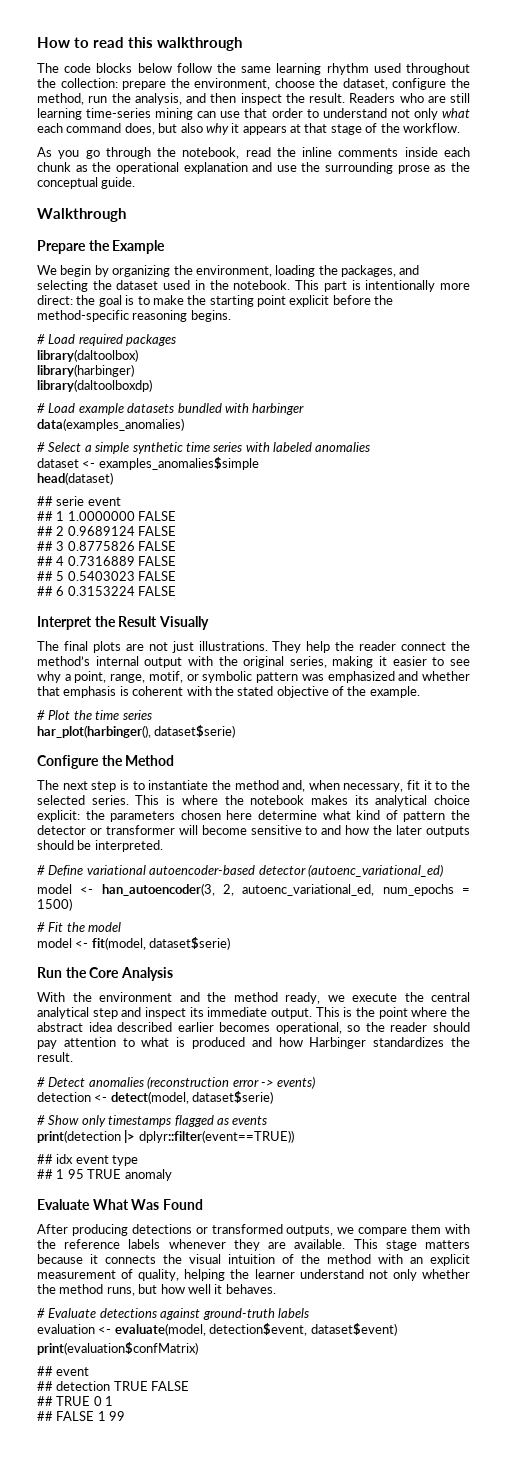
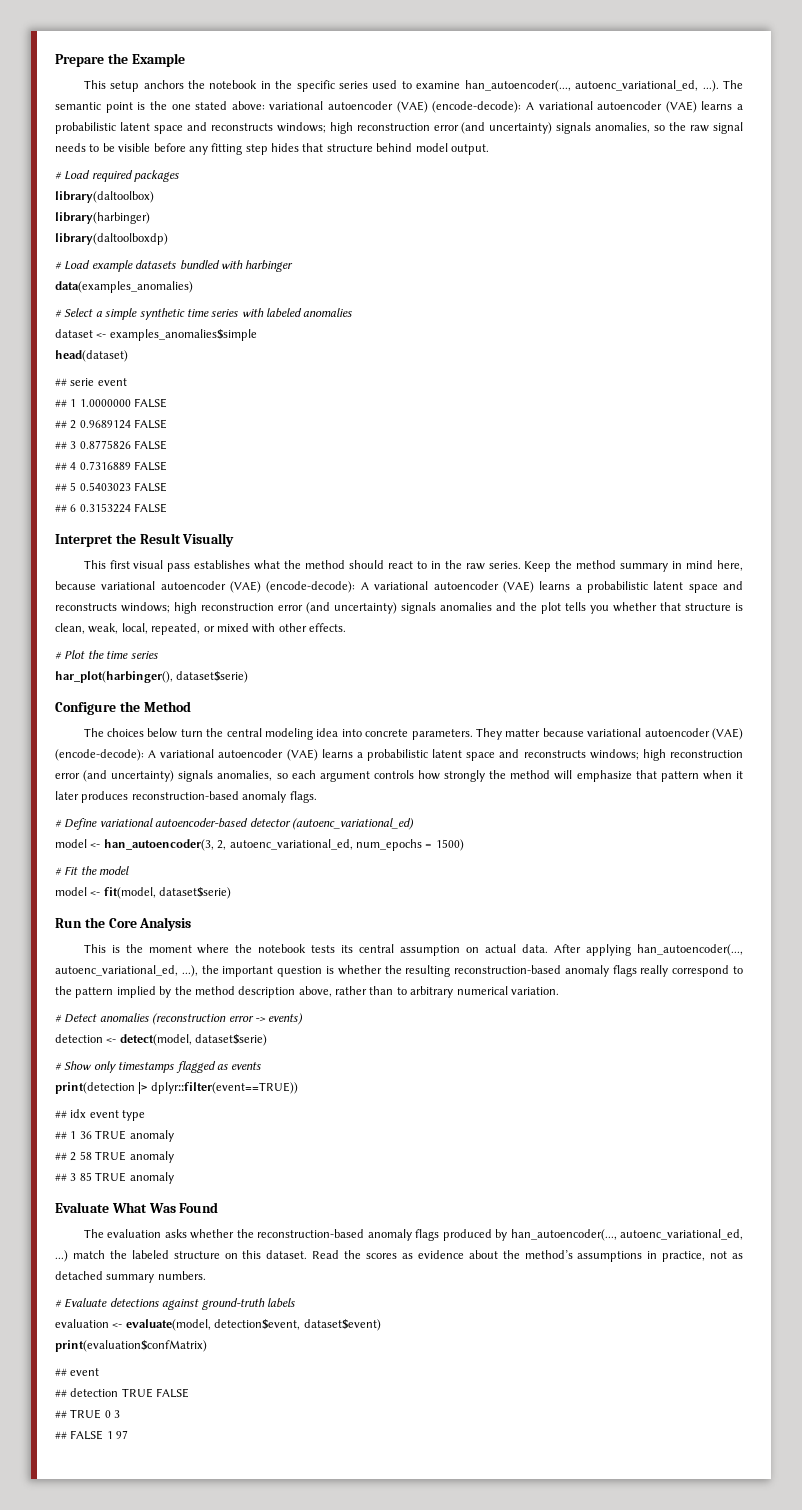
- How to read this walkthrough
- The code blocks below follow the same learning rhythm used throughout the collection: prepare the environment, choose the dataset, configure the method, run the analysis, and then inspect the result. Readers who are still learning time-series mining can use that order to understand not only what each command does, but also why it appears at that stage of the workflow.
- As you go through the notebook, read the inline comments inside each chunk as the operational explanation and use the surrounding prose as the conceptual guide.
- Walkthrough
  Prepare the Example
- We begin by organizing the environment, loading the packages, and selecting the dataset used in the notebook. This part is intentionally more direct: the goal is to make the starting point explicit before the method-specific reasoning begins.
+ This setup anchors the notebook in the specific series used to examine han_autoencoder(..., autoenc_variational_ed, ...). The semantic point is the one stated above: variational autoencoder (VAE) (encode-decode): A variational autoencoder (VAE) learns a probabilistic latent space and reconstructs windows; high reconstruction error (and uncertainty) signals anomalies, so the raw signal needs to be visible before any fitting step hides that structure behind model output.
- The final plots are not just illustrations. They help the reader connect the method’s internal output with the original series, making it easier to see why a point, range, motif, or symbolic pattern was emphasized and whether that emphasis is coherent with the stated objective of the example.
+ This first visual pass establishes what the method should react to in the raw series. Keep the method summary in mind here, because variational autoencoder (VAE) (encode-decode): A variational autoencoder (VAE) learns a probabilistic latent space and reconstructs windows; high reconstruction error (and uncertainty) signals anomalies and the plot tells you whether that structure is clean, weak, local, repeated, or mixed with other effects.
- The next step is to instantiate the method and, when necessary, fit it to the selected series. This is where the notebook makes its analytical choice explicit: the parameters chosen here determine what kind of pattern the detector or transformer will become sensitive to and how the later outputs should be interpreted.
+ The choices below turn the central modeling idea into concrete parameters. They matter because variational autoencoder (VAE) (encode-decode): A variational autoencoder (VAE) learns a probabilistic latent space and reconstructs windows; high reconstruction error (and uncertainty) signals anomalies, so each argument controls how strongly the method will emphasize that pattern when it later produces reconstruction-based anomaly flags.
- With the environment and the method ready, we execute the central analytical step and inspect its immediate output. This is the point where the abstract idea described earlier becomes operational, so the reader should pay attention to what is produced and how Harbinger standardizes the result.
+ This is the moment where the notebook tests its central assumption on actual data. After applying han_autoencoder(..., autoenc_variational_ed, ...), the important question is whether the resulting reconstruction-based anomaly flags really correspond to the pattern implied by the method description above, rather than to arbitrary numerical variation.
- ## 1 95 TRUE anomaly
+ ## 1 36 TRUE anomaly
+ ## 2 58 TRUE anomaly
+ ## 3 85 TRUE anomaly
- After producing detections or transformed outputs, we compare them with the reference labels whenever they are available. This stage matters because it connects the visual intuition of the method with an explicit measurement of quality, helping the learner understand not only whether the method runs, but how well it behaves.
+ The evaluation asks whether the reconstruction-based anomaly flags produced by han_autoencoder(..., autoenc_variational_ed, ...) match the labeled structure on this dataset. Read the scores as evidence about the method’s assumptions in practice, not as detached summary numbers.
- ## TRUE 0 1
+ ## TRUE 0 3
- ## FALSE 1 99
+ ## FALSE 1 97

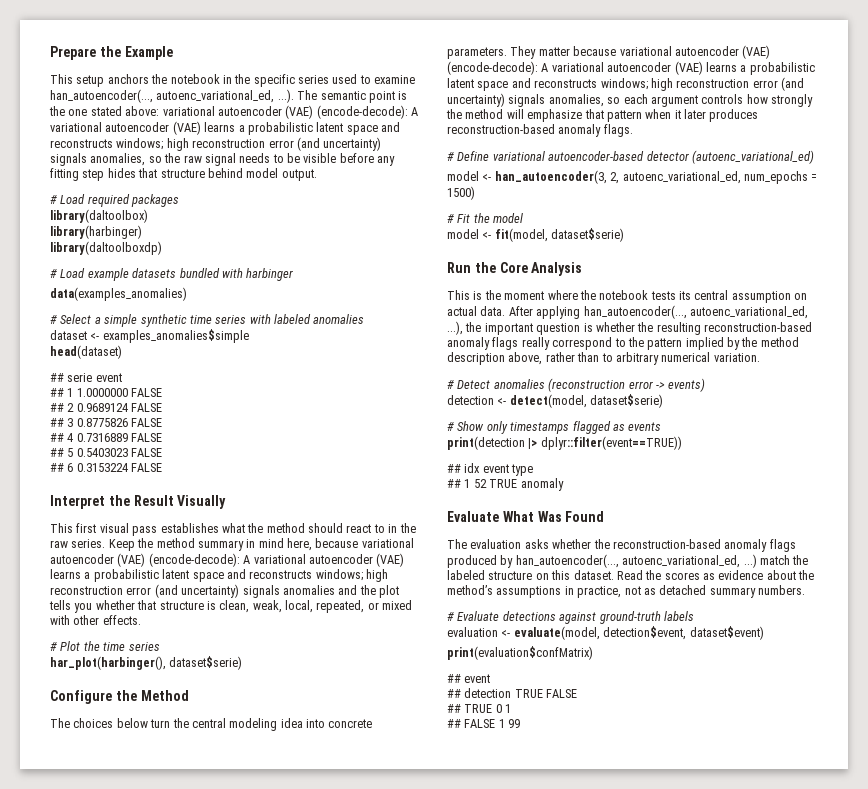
- ## 1 36 TRUE anomaly
- ## 2 58 TRUE anomaly
- ## 3 85 TRUE anomaly
+ ## 1 52 TRUE anomaly
- ## TRUE 0 3
+ ## TRUE 0 1
- ## FALSE 1 97
+ ## FALSE 1 99

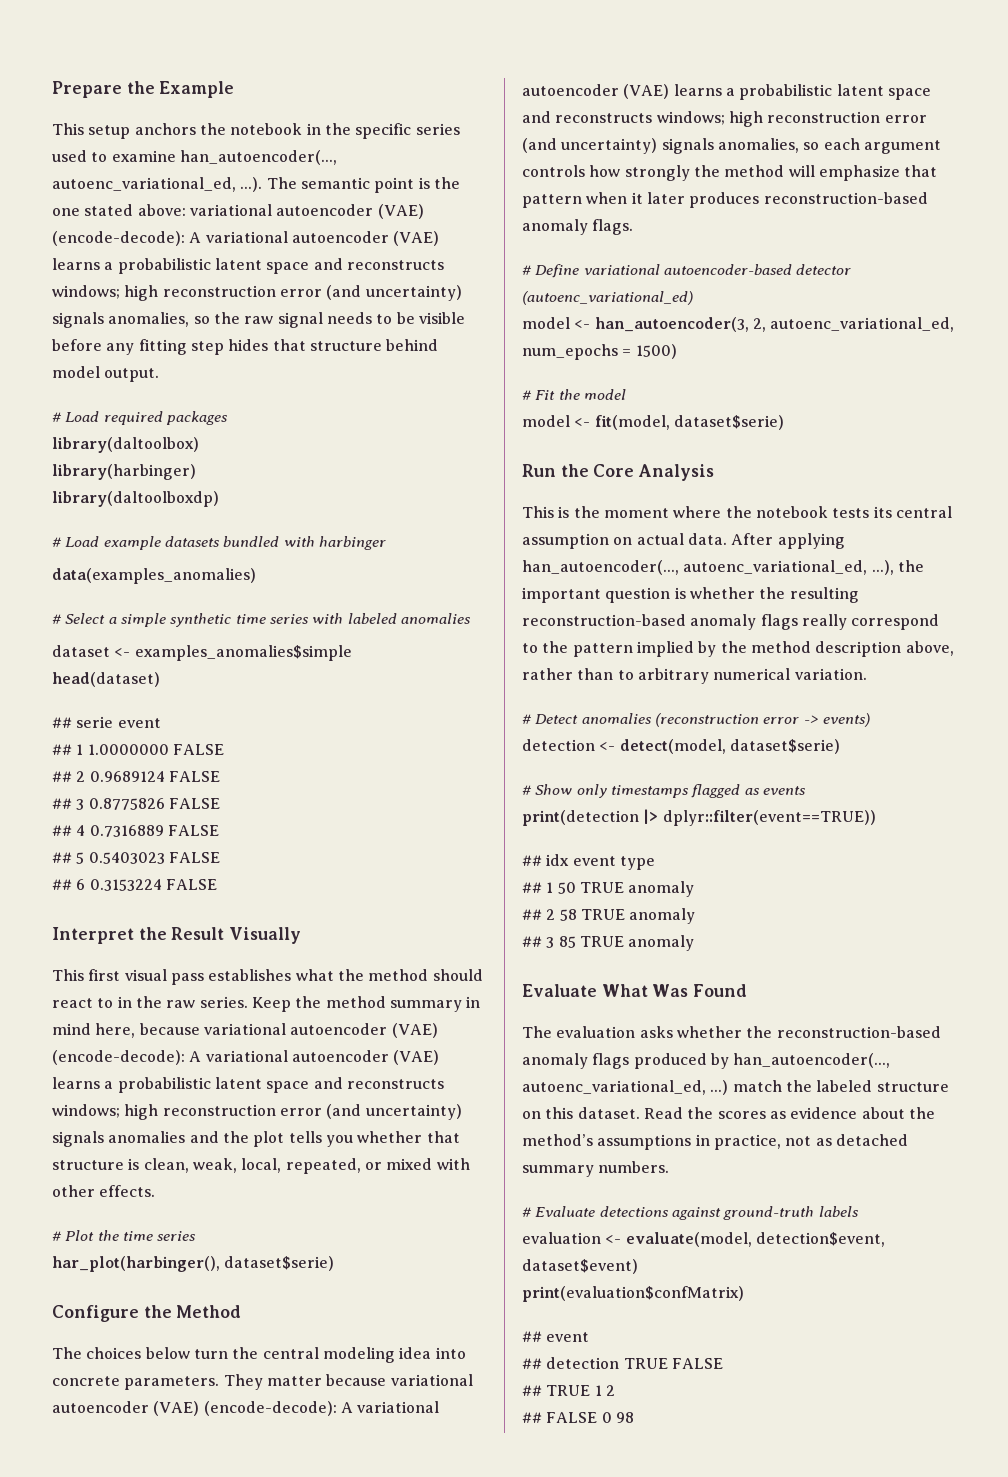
- ## 1 52 TRUE anomaly
+ ## 1 50 TRUE anomaly
+ ## 2 58 TRUE anomaly
+ ## 3 85 TRUE anomaly
- ## TRUE 0 1
+ ## TRUE 1 2
- ## FALSE 1 99
+ ## FALSE 0 98

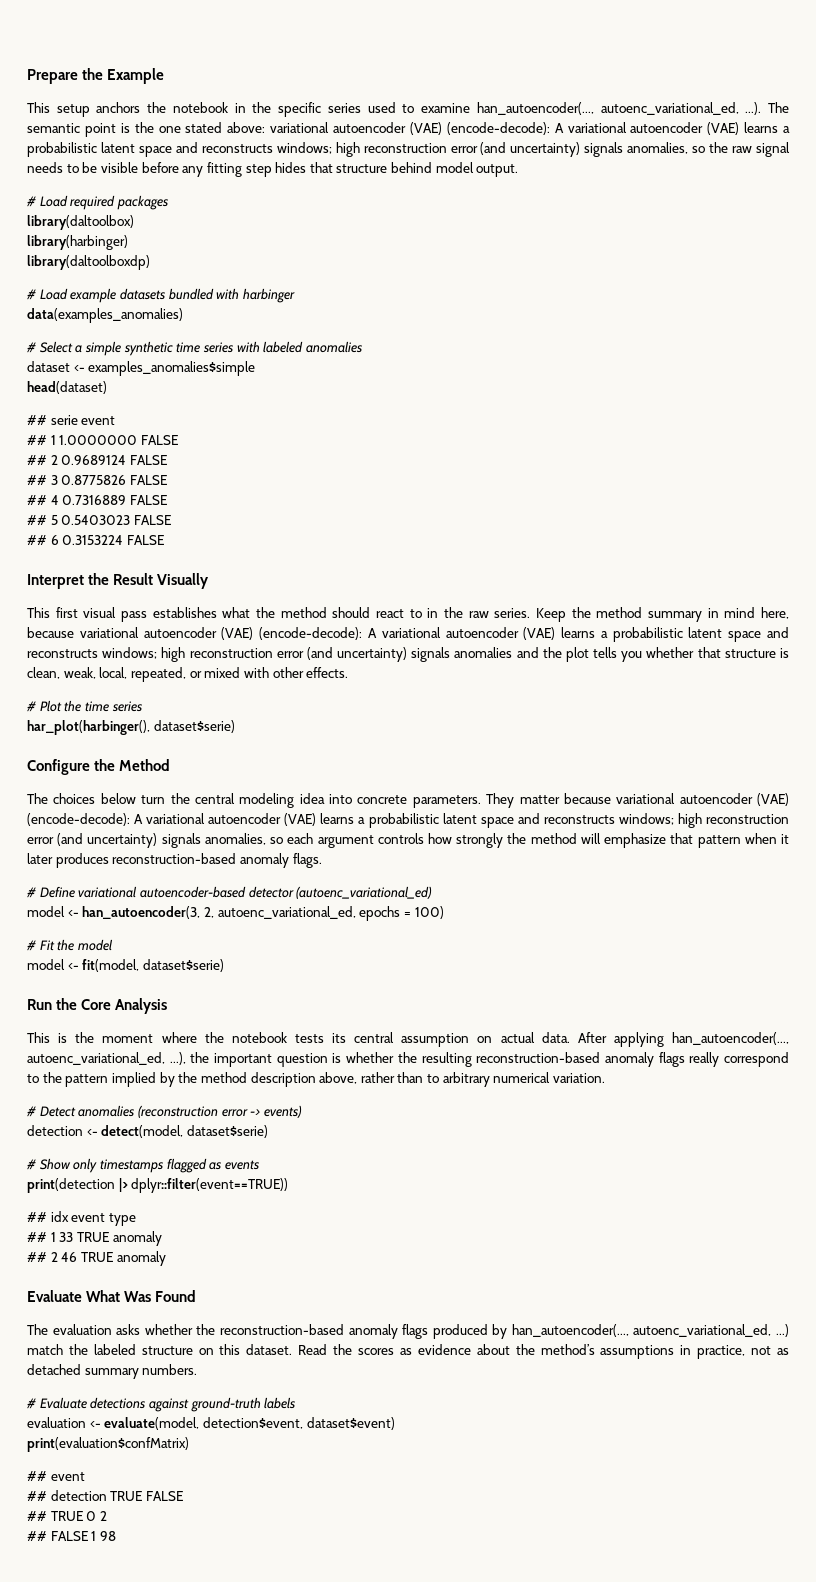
- model <- han_autoencoder(3, 2, autoenc_variational_ed, num_epochs = 1500)
+ model <- han_autoencoder(3, 2, autoenc_variational_ed, epochs = 100)
- ## 1 50 TRUE anomaly
+ ## 1 33 TRUE anomaly
- ## 2 58 TRUE anomaly
- ## 3 85 TRUE anomaly
+ ## 2 46 TRUE anomaly
- ## TRUE 1 2
+ ## TRUE 0 2
- ## FALSE 0 98
+ ## FALSE 1 98

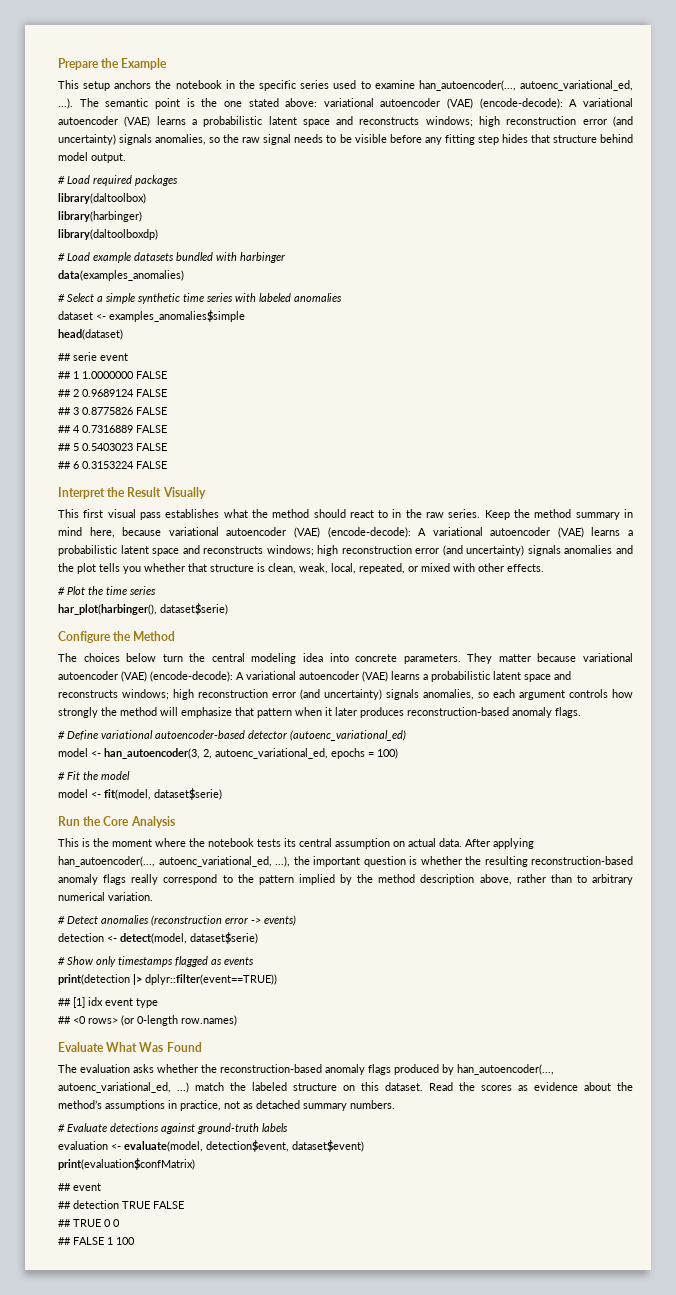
- ## idx event type
+ ## [1] idx event type
- ## 1 33 TRUE anomaly
- ## 2 46 TRUE anomaly
+ ## <0 rows> (or 0-length row.names)
- ## TRUE 0 2
+ ## TRUE 0 0
- ## FALSE 1 98
+ ## FALSE 1 100

